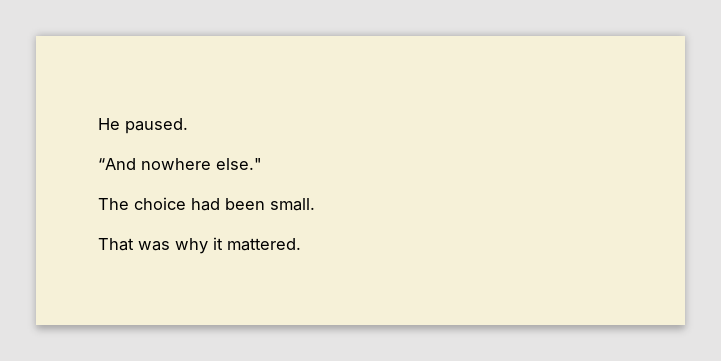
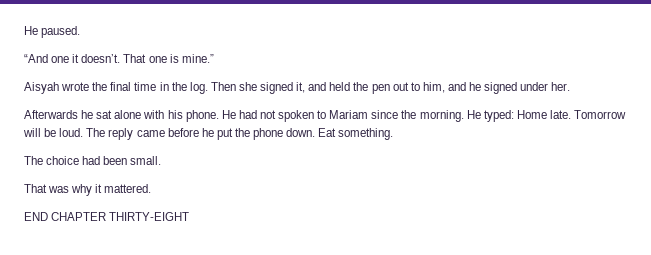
- “And nowhere else."
+ “And one it doesn’t. That one is mine.”
+ Aisyah wrote the final time in the log. Then she signed it, and held the pen out to him, and he signed under her.
+ Afterwards he sat alone with his phone. He had not spoken to Mariam since the morning. He typed: Home late. Tomorrow will be loud. The reply came before he put the phone down. Eat something.
+ END CHAPTER THIRTY-EIGHT

